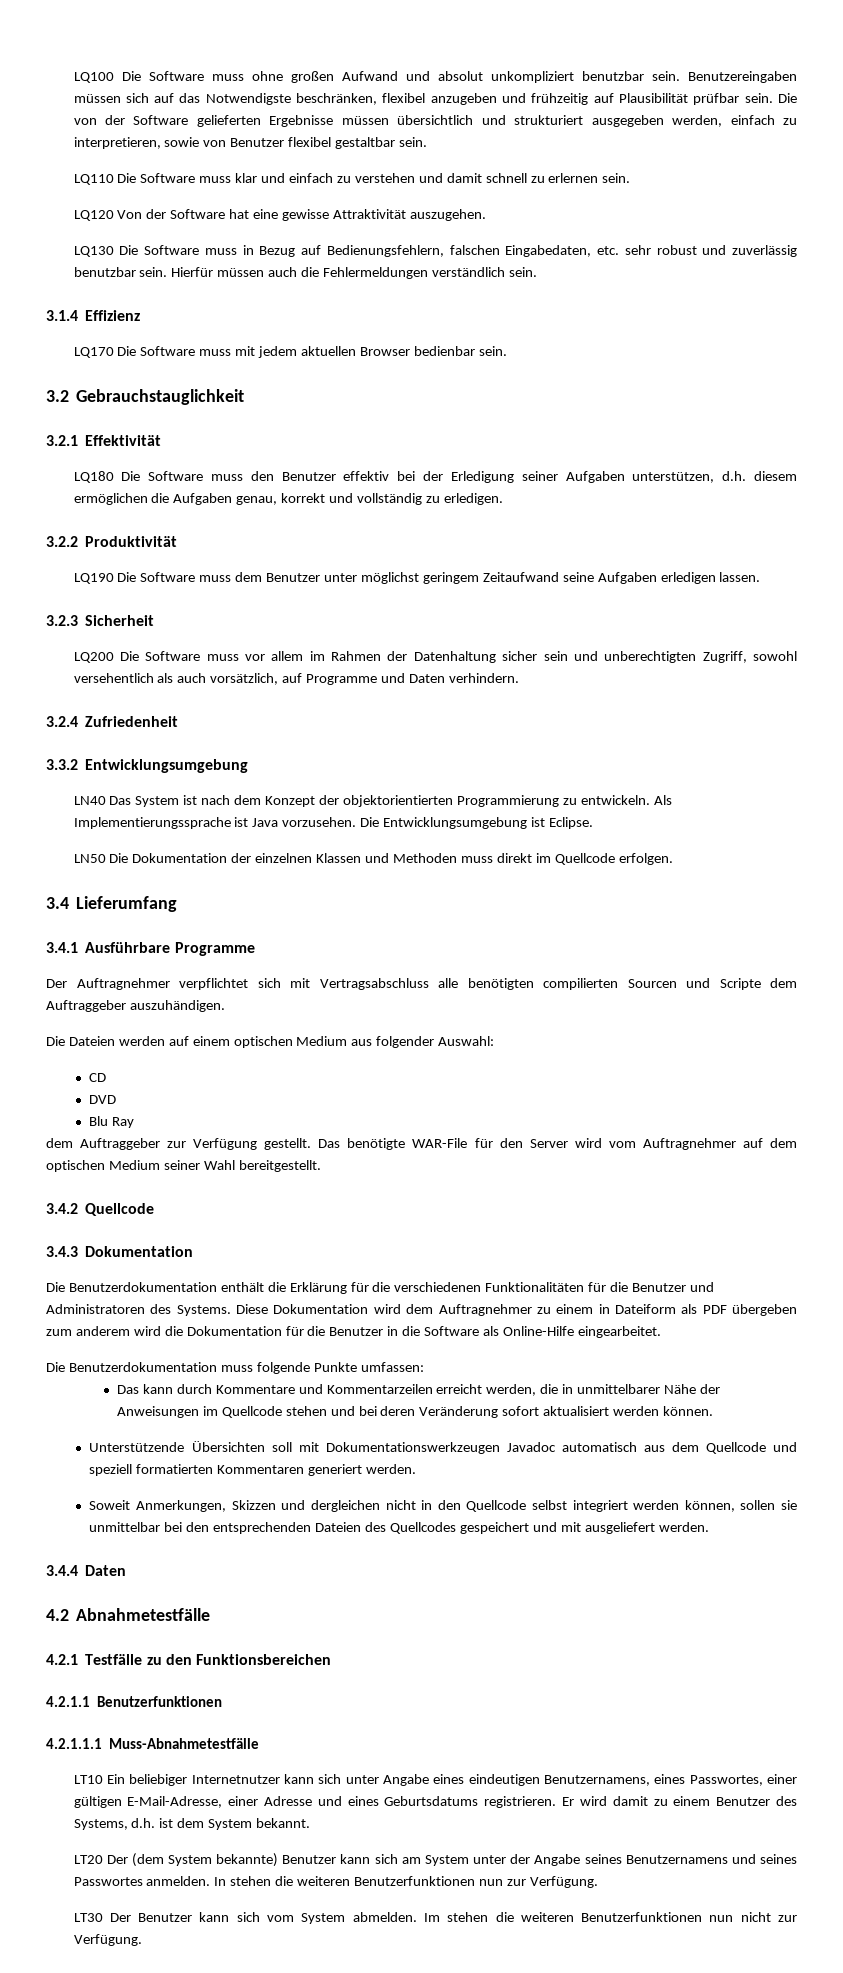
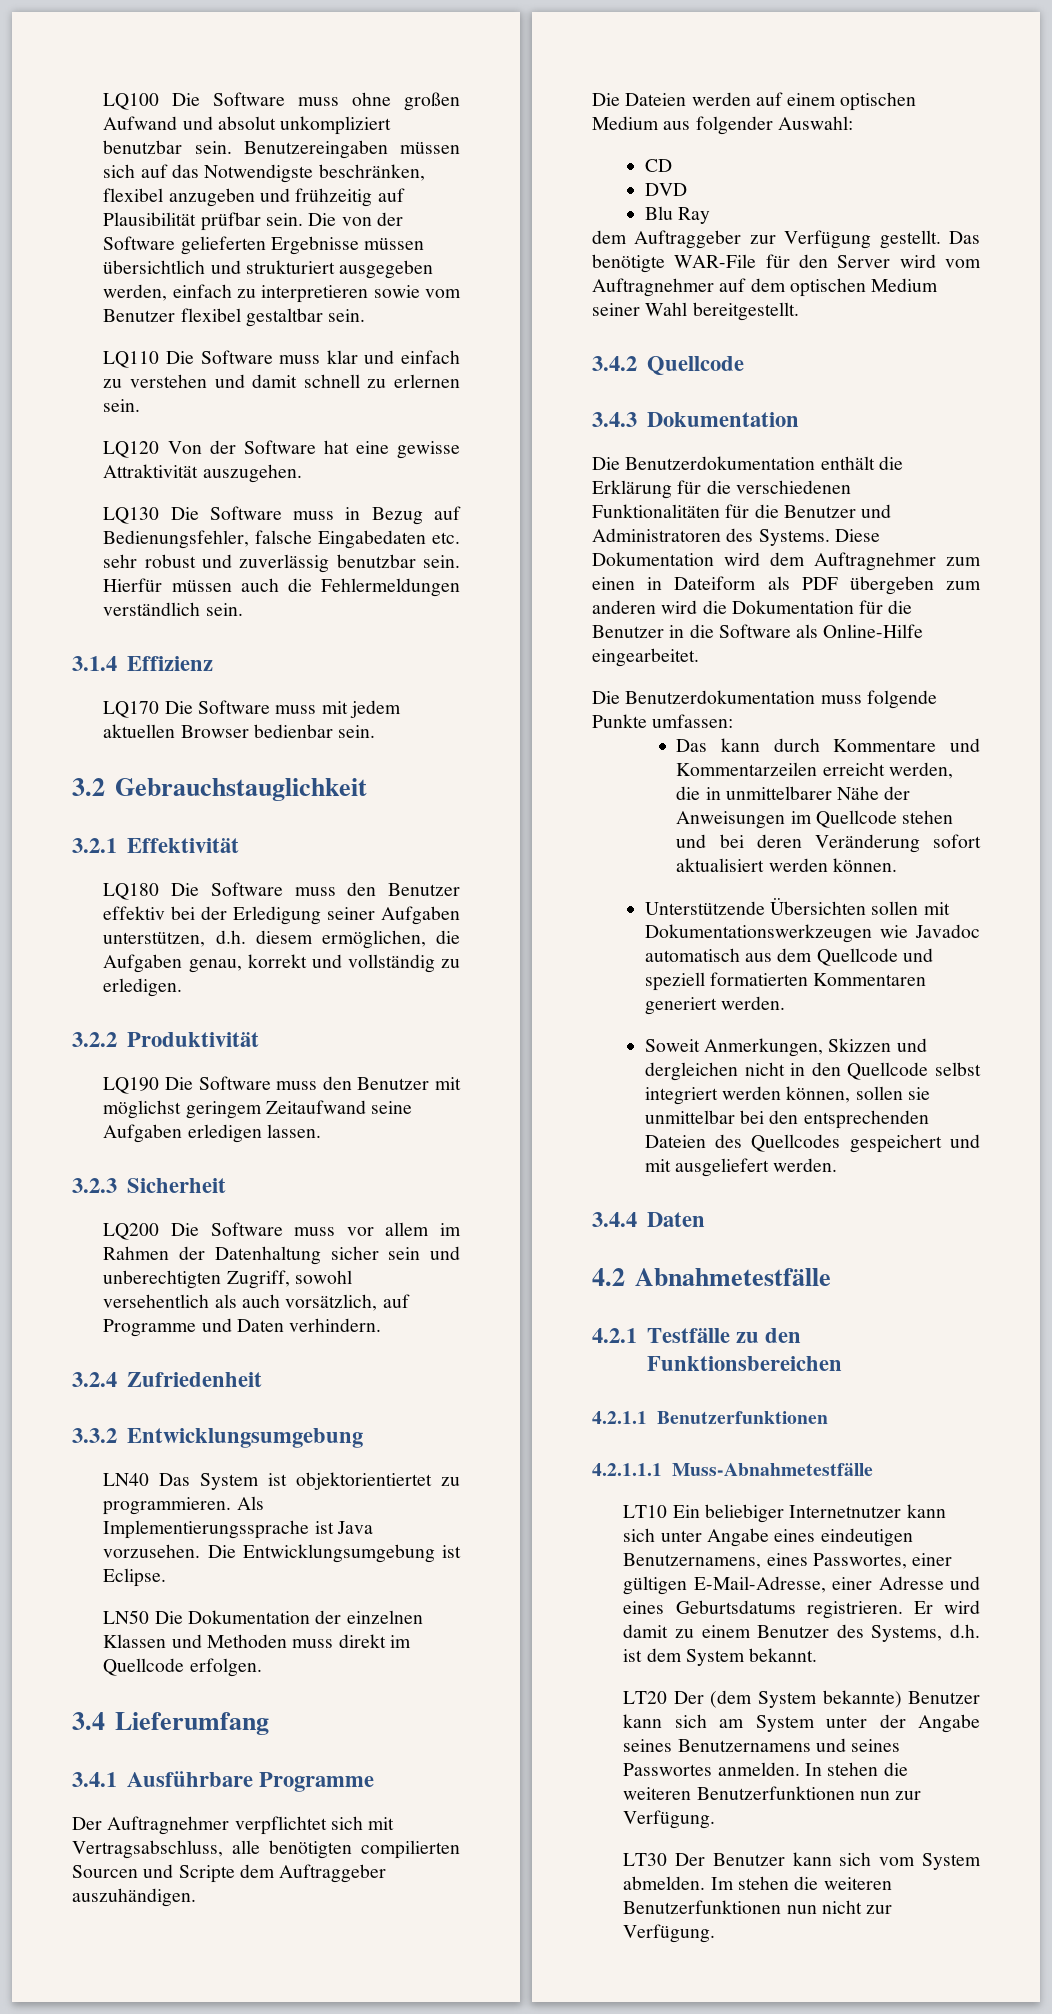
- Die von der Software gelieferten Ergebnisse müssen übersichtlich und strukturiert ausgegeben werden, einfach zu interpretieren, sowie von Benutzer flexibel gestaltbar sein.
+ Die von der Software gelieferten Ergebnisse müssen übersichtlich und strukturiert ausgegeben werden, einfach zu interpretieren sowie vom Benutzer flexibel gestaltbar sein.
- LQ130 Die Software muss in Bezug auf Bedienungsfehlern, falschen Eingabedaten, etc. sehr robust und zuverlässig benutzbar sein.
+ LQ130 Die Software muss in Bezug auf Bedienungsfehler, falsche Eingabedaten etc. sehr robust und zuverlässig benutzbar sein.
- LQ180 Die Software muss den Benutzer effektiv bei der Erledigung seiner Aufgaben unterstützen, d.h. diesem ermöglichen die Aufgaben genau, korrekt und vollständig zu erledigen.
+ LQ180 Die Software muss den Benutzer effektiv bei der Erledigung seiner Aufgaben unterstützen, d.h. diesem ermöglichen, die Aufgaben genau, korrekt und vollständig zu erledigen.
- LQ190 Die Software muss dem Benutzer unter möglichst geringem Zeitaufwand seine Aufgaben erledigen lassen.
+ LQ190 Die Software muss den Benutzer mit möglichst geringem Zeitaufwand seine Aufgaben erledigen lassen.
- LN40 Das System ist nach dem Konzept der objektorientierten Programmierung zu entwickeln.
+ LN40 Das System ist objektorientiertet zu programmieren.
- Der Auftragnehmer verpflichtet sich mit Vertragsabschluss alle benötigten compilierten Sourcen und Scripte dem Auftraggeber auszuhändigen.
+ Der Auftragnehmer verpflichtet sich mit Vertragsabschluss, alle benötigten compilierten Sourcen und Scripte dem Auftraggeber auszuhändigen.
- Diese Dokumentation wird dem Auftragnehmer zu einem in Dateiform als PDF übergeben zum anderem wird die Dokumentation für die Benutzer in die Software als Online-Hilfe eingearbeitet.
+ Diese Dokumentation wird dem Auftragnehmer zum einen in Dateiform als PDF übergeben zum anderen wird die Dokumentation für die Benutzer in die Software als Online-Hilfe eingearbeitet.
- Unterstützende Übersichten soll mit Dokumentationswerkzeugen Javadoc automatisch aus dem Quellcode und speziell formatierten Kommentaren generiert werden.
+ Unterstützende Übersichten sollen mit Dokumentationswerkzeugen wie Javadoc automatisch aus dem Quellcode und speziell formatierten Kommentaren generiert werden.

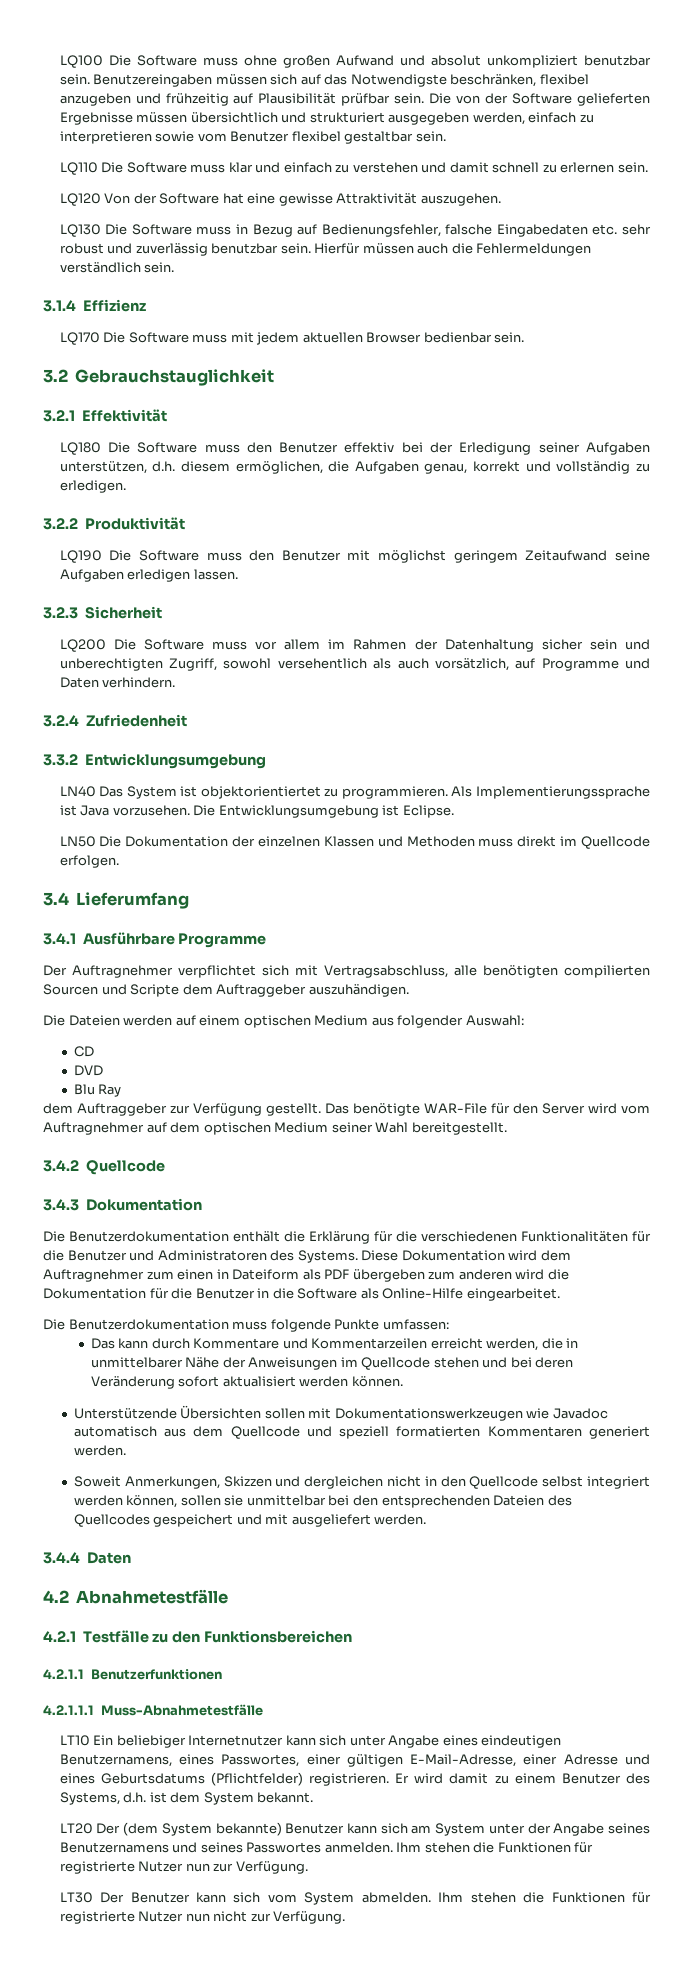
- LT10 Ein beliebiger Internetnutzer kann sich unter Angabe eines eindeutigen Benutzernamens, eines Passwortes, einer gültigen E-Mail-Adresse, einer Adresse und eines Geburtsdatums registrieren.
+ LT10 Ein beliebiger Internetnutzer kann sich unter Angabe eines eindeutigen Benutzernamens, eines Passwortes, einer gültigen E-Mail-Adresse, einer Adresse und eines Geburtsdatums (Pflichtfelder) registrieren.
- In stehen die weiteren Benutzerfunktionen nun zur Verfügung.
+ Ihm stehen die Funktionen für registrierte Nutzer nun zur Verfügung.
- Im stehen die weiteren Benutzerfunktionen nun nicht zur Verfügung.
+ Ihm stehen die Funktionen für registrierte Nutzer nun nicht zur Verfügung.

